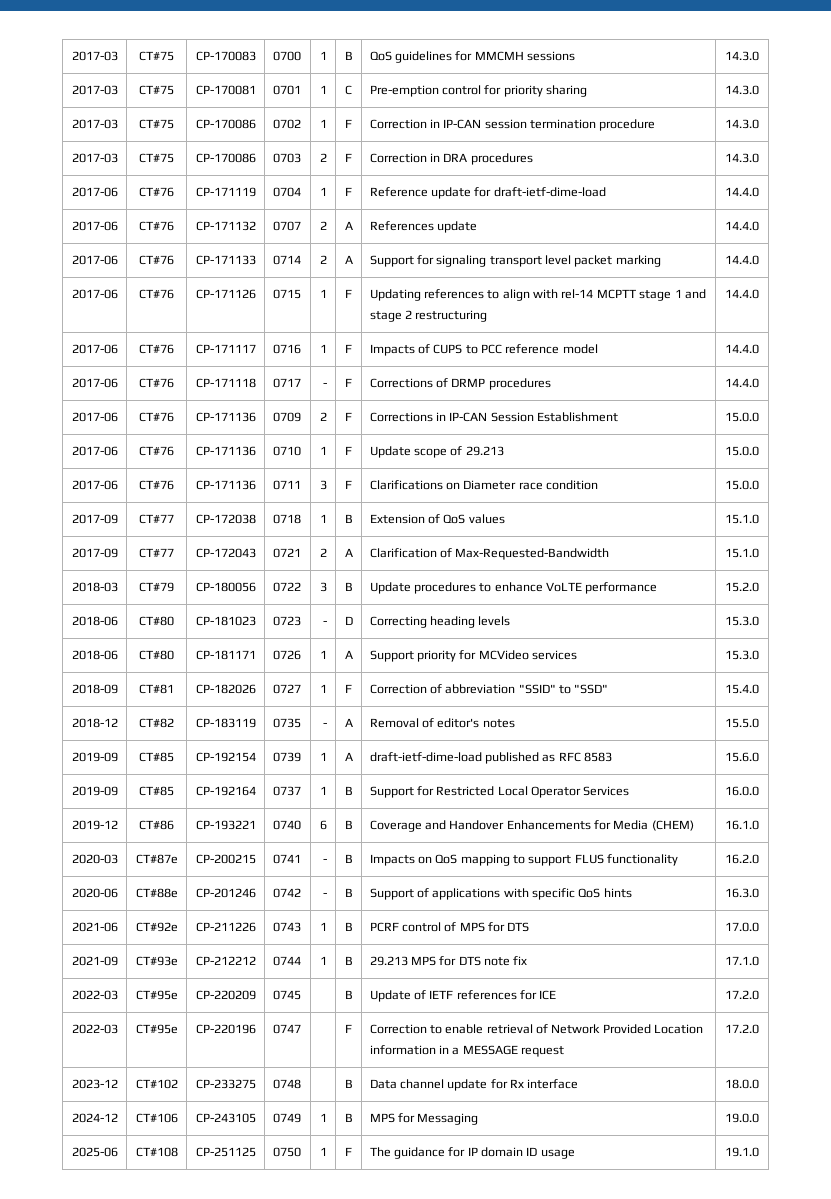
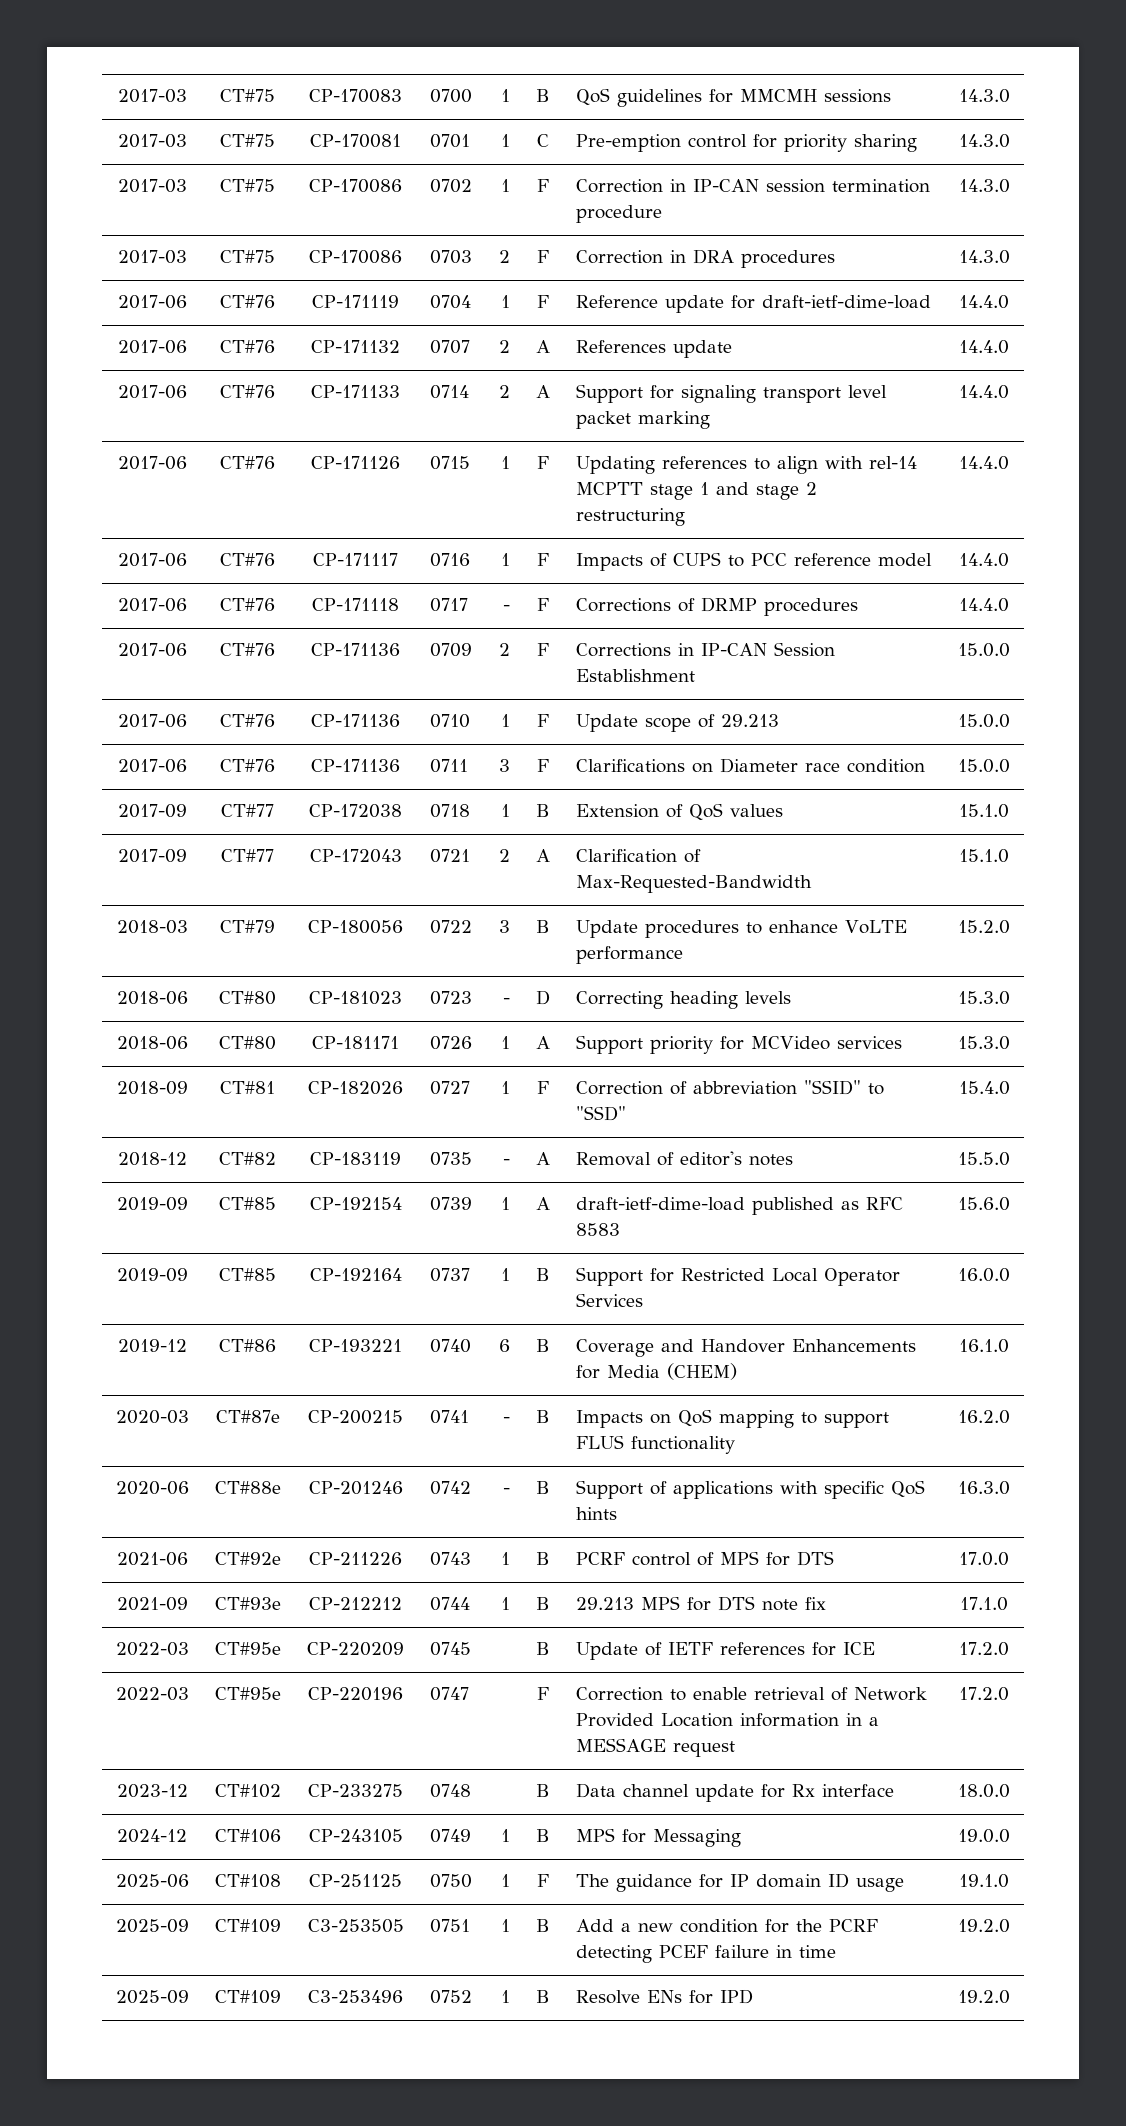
+ 2025-09 | CT#109 | C3-253505 | 0751 | 1 | B | Add a new condition for the PCRF detecting PCEF failure in time | 19.2.0
+ 2025-09 | CT#109 | C3-253496 | 0752 | 1 | B | Resolve ENs for IPD | 19.2.0

